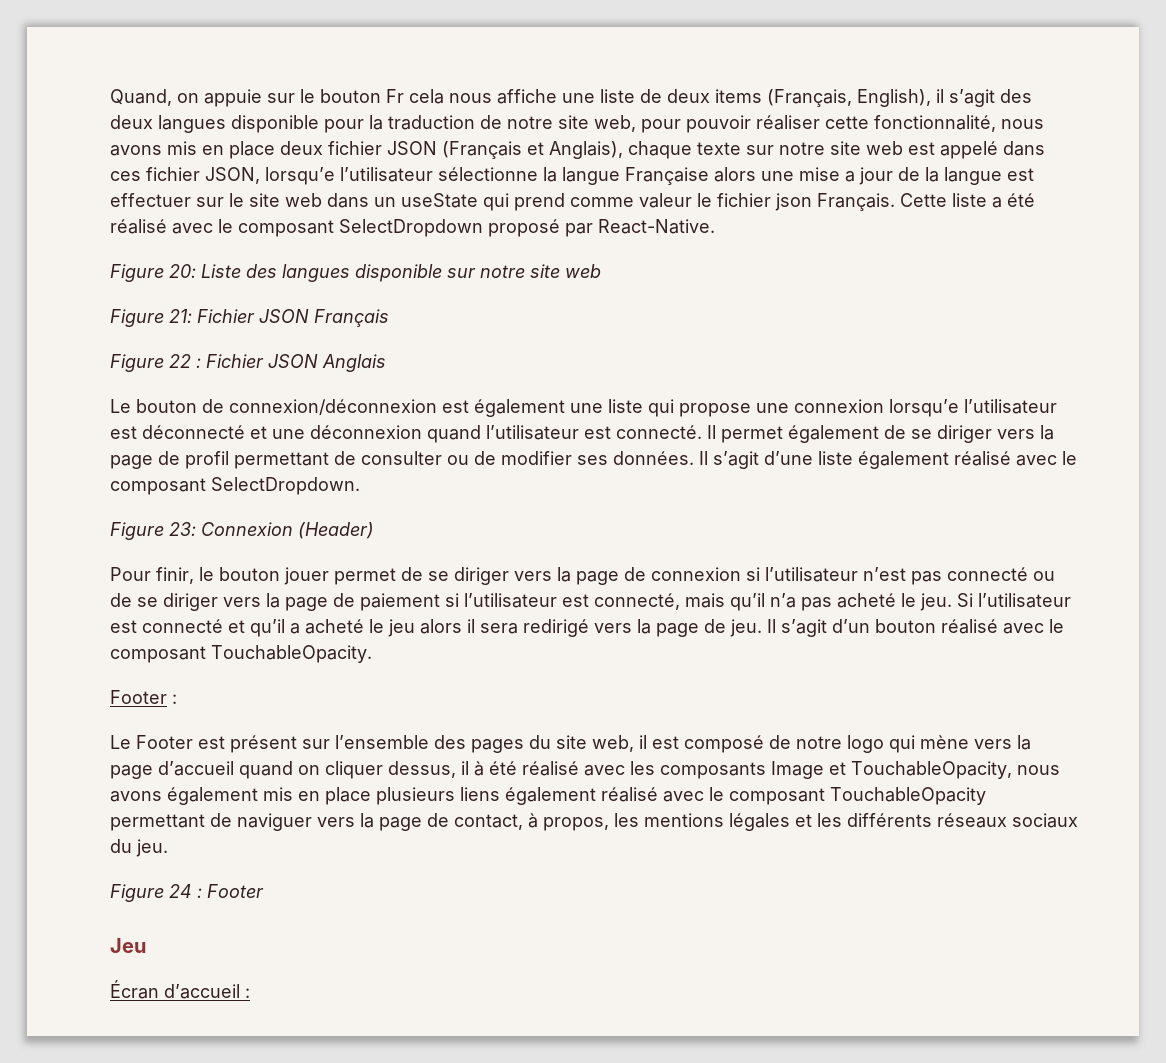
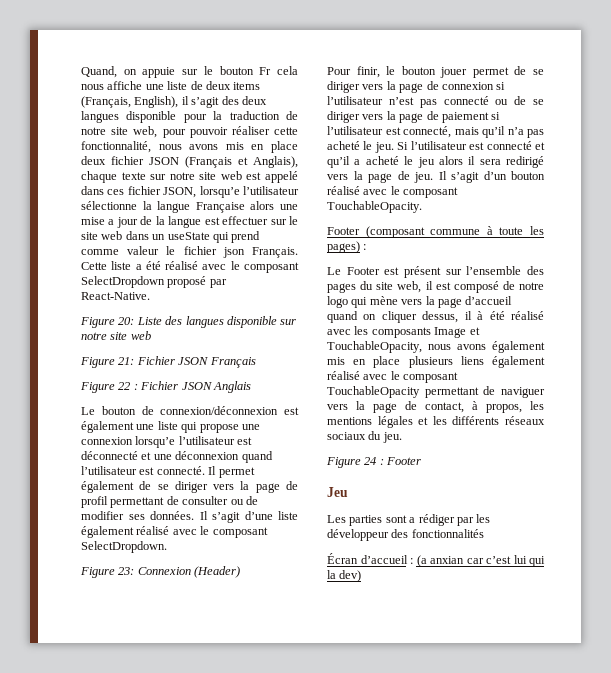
- Footer :
+ Footer (composant commune à toute les pages) :
- Écran d’accueil :
+ Les parties sont a rédiger par les développeur des fonctionnalités
+ Écran d’accueil : (a anxian car c’est lui qui la dev)

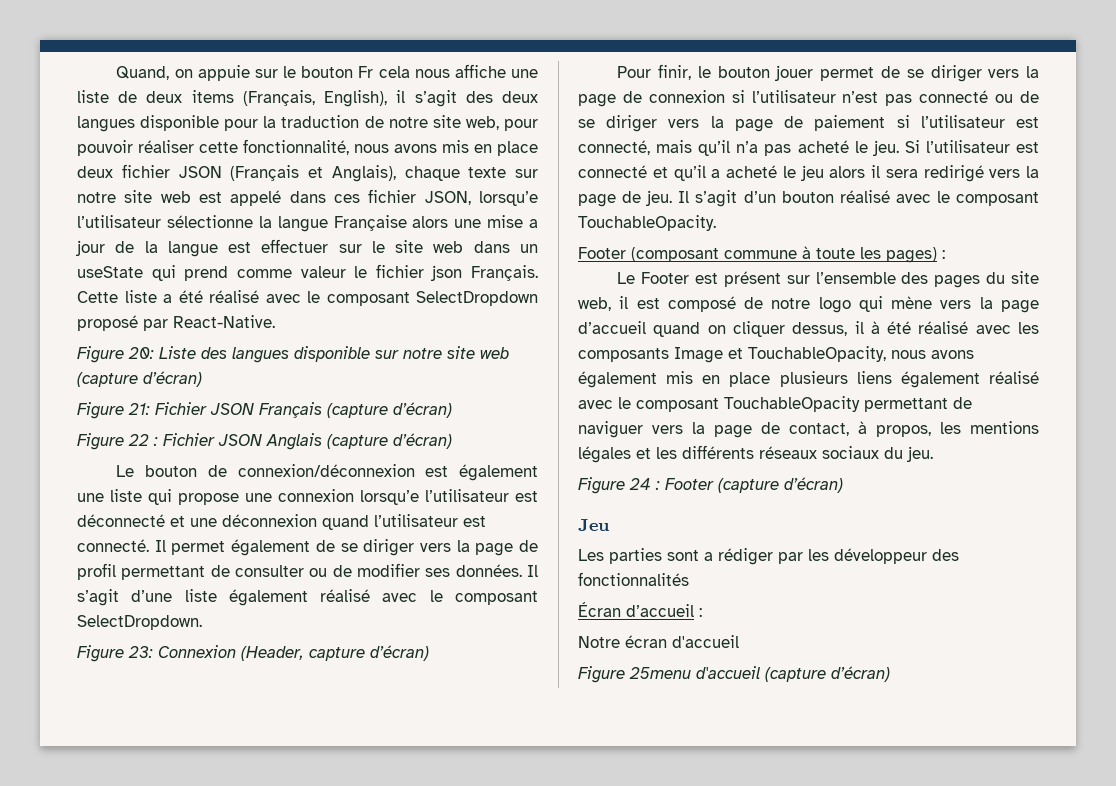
- Figure 20: Liste des langues disponible sur notre site web
+ Figure 20: Liste des langues disponible sur notre site web (capture d’écran)
- Figure 21: Fichier JSON Français
+ Figure 21: Fichier JSON Français (capture d’écran)
- Figure 22 : Fichier JSON Anglais
+ Figure 22 : Fichier JSON Anglais (capture d’écran)
- Figure 23: Connexion (Header)
+ Figure 23: Connexion (Header, capture d’écran)
- Figure 24 : Footer
+ Figure 24 : Footer (capture d’écran)
- Écran d’accueil : (a anxian car c’est lui qui la dev)
+ Écran d’accueil :
+ Notre écran d'accueil
+ Figure 25menu d'accueil (capture d’écran)

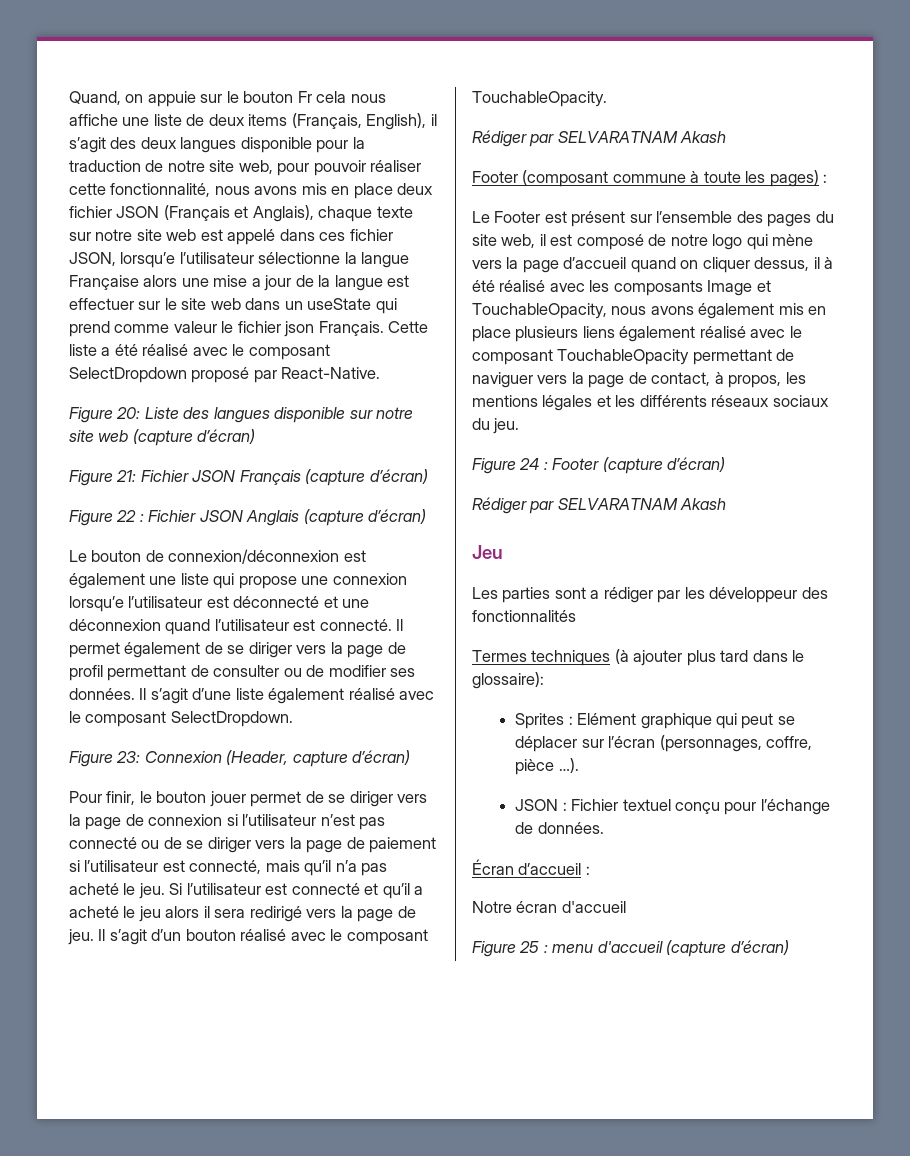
  Il s’agit d’un bouton réalisé avec le composant TouchableOpacity.
+ Rédiger par SELVARATNAM Akash
  Figure 24 : Footer (capture d’écran)
+ Rédiger par SELVARATNAM Akash
+ Termes techniques (à ajouter plus tard dans le glossaire):
+ Sprites : Elément graphique qui peut se déplacer sur l’écran (personnages, coffre, pièce …).
+ JSON : Fichier textuel conçu pour l’échange de données.
- Figure 25menu d'accueil (capture d’écran)
+ Figure 25 : menu d'accueil (capture d’écran)

